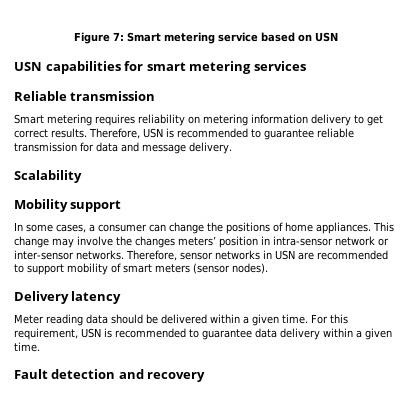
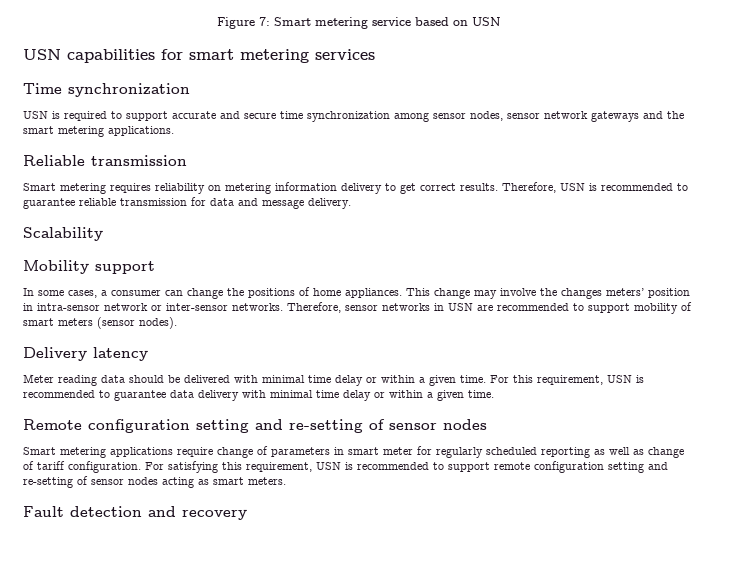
+ Time synchronization
+ USN is required to support accurate and secure time synchronization among sensor nodes, sensor network gateways and the smart metering applications.
- Meter reading data should be delivered within a given time.
+ Meter reading data should be delivered with minimal time delay or within a given time.
- For this requirement, USN is recommended to guarantee data delivery within a given time.
+ For this requirement, USN is recommended to guarantee data delivery with minimal time delay or within a given time.
+ Remote configuration setting and re-setting of sensor nodes
+ Smart metering applications require change of parameters in smart meter for regularly scheduled reporting as well as change of tariff configuration. For satisfying this requirement, USN is recommended to support remote configuration setting and re-setting of sensor nodes acting as smart meters.

